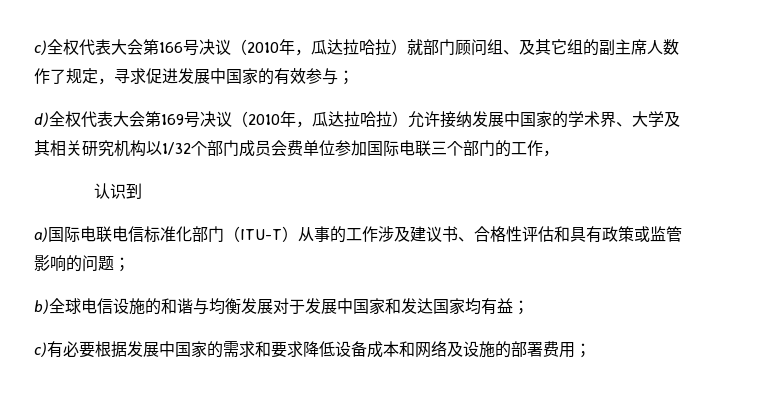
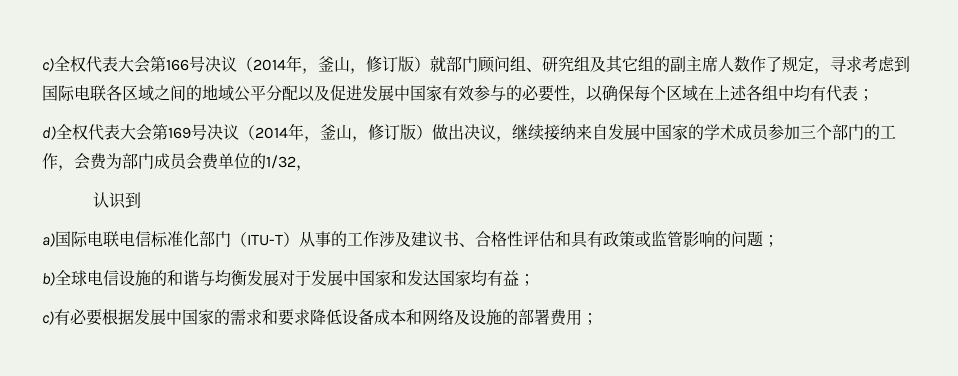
- c)全权代表大会第166号决议（2010年，瓜达拉哈拉）就部门顾问组、及其它组的副主席人数作了规定，寻求促进发展中国家的有效参与；
+ c)全权代表大会第166号决议（2014年，釜山，修订版）就部门顾问组、研究组及其它组的副主席人数作了规定，寻求考虑到国际电联各区域之间的地域公平分配以及促进发展中国家有效参与的必要性，以确保每个区域在上述各组中均有代表；
- d)全权代表大会第169号决议（2010年，瓜达拉哈拉）允许接纳发展中国家的学术界、大学及其相关研究机构以1/32个部门成员会费单位参加国际电联三个部门的工作，
+ d)全权代表大会第169号决议（2014年，釜山，修订版）做出决议，继续接纳来自发展中国家的学术成员参加三个部门的工作，会费为部门成员会费单位的1/32，

